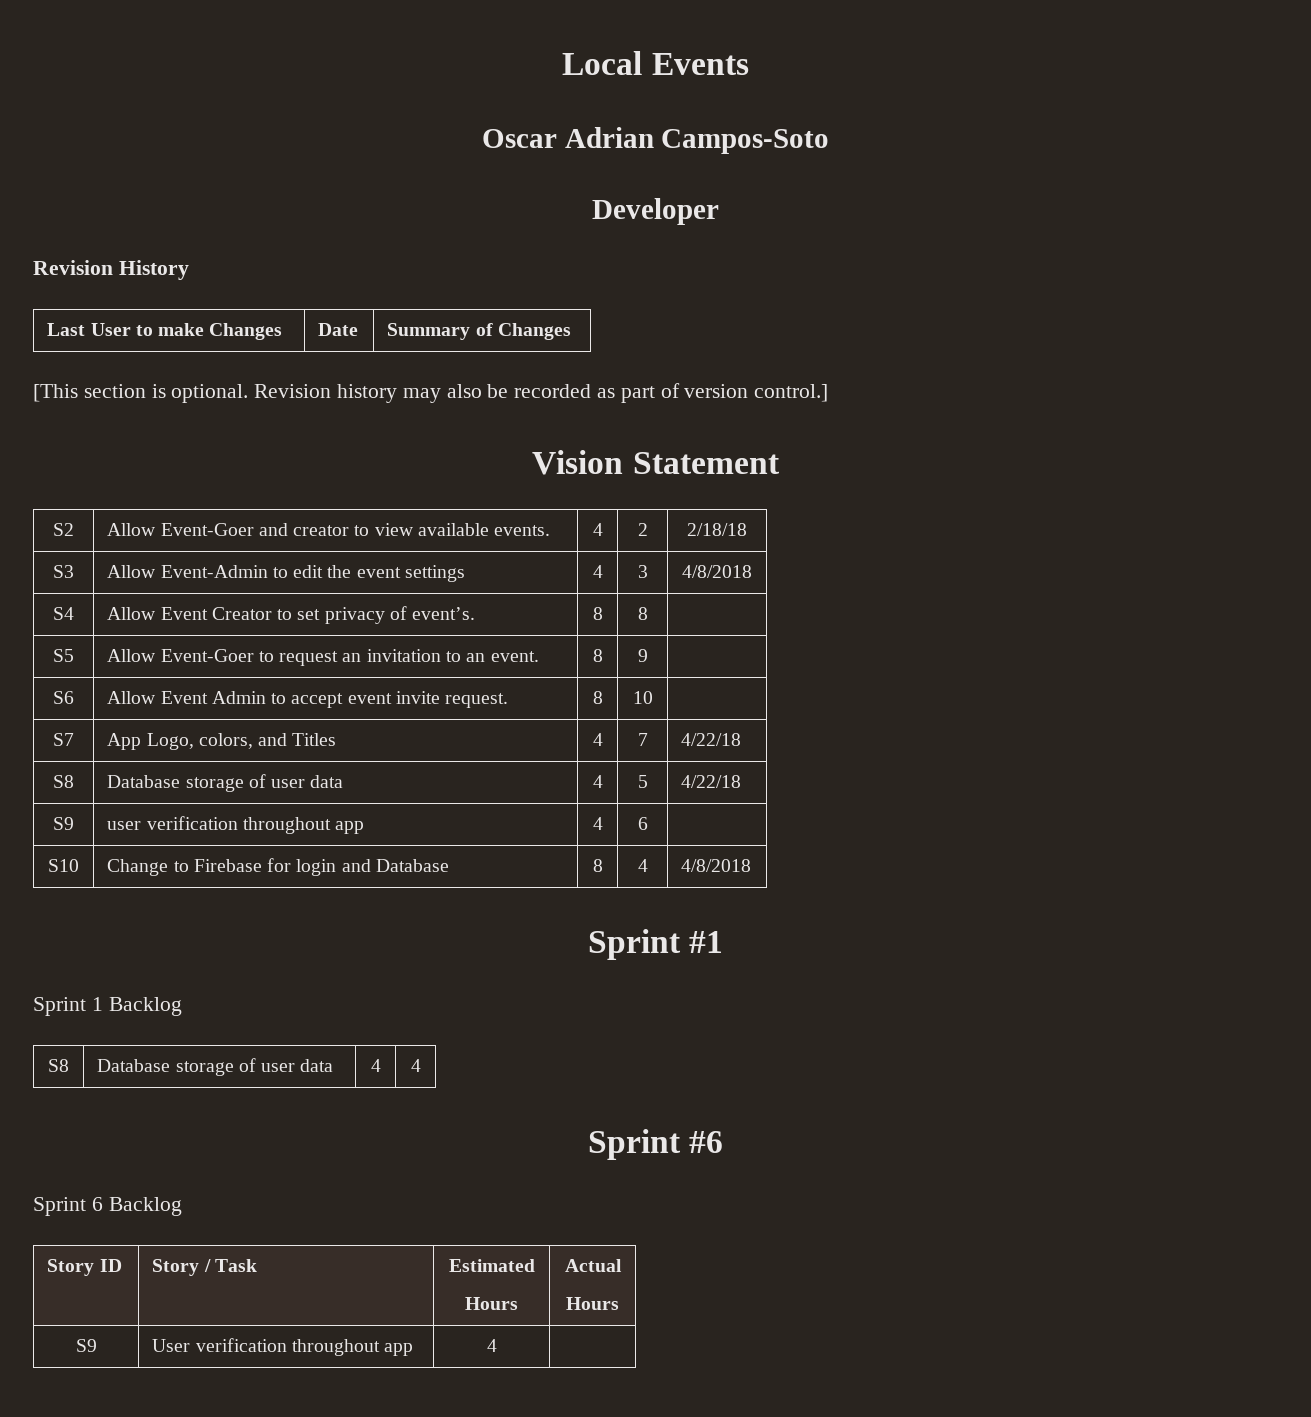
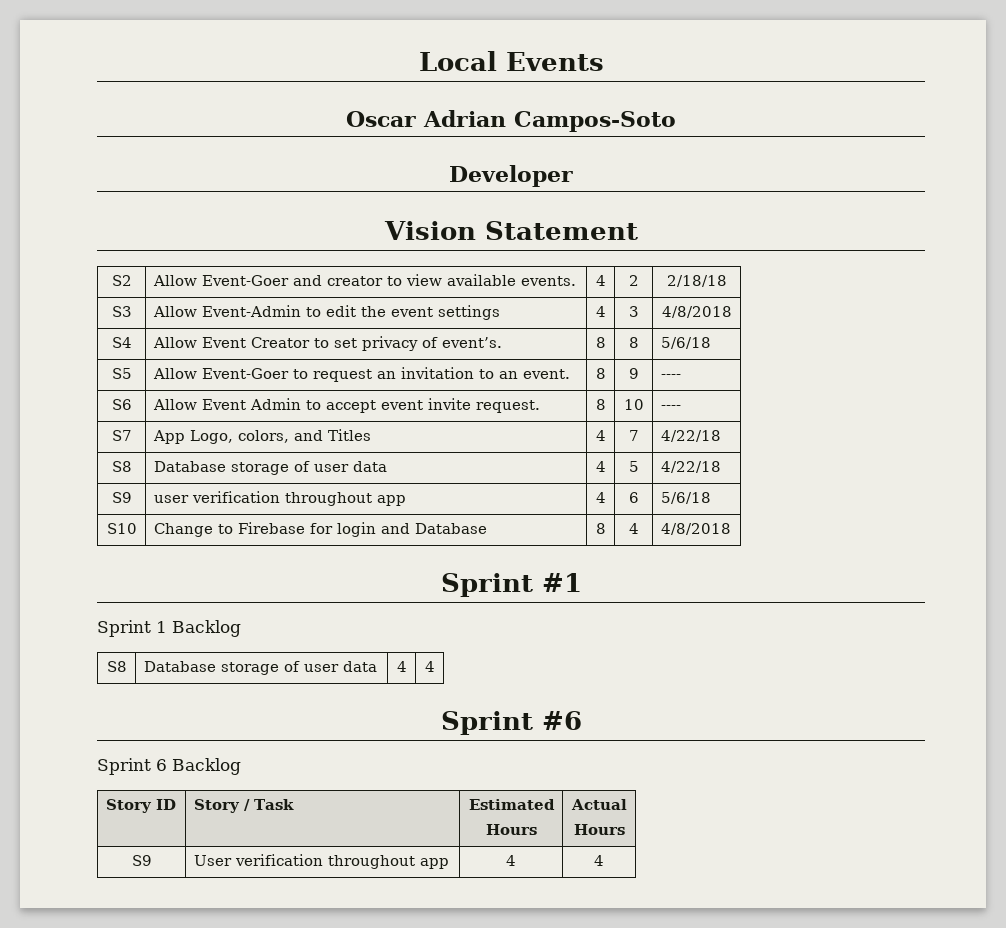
- Revision History
- Last User to make Changes | Date | Summary of Changes
- [This section is optional. Revision history may also be recorded as part of version control.]
- S4 | Allow Event Creator to set privacy of event’s. | 8 | 8 |
+ S4 | Allow Event Creator to set privacy of event’s. | 8 | 8 | 5/6/18
- S5 | Allow Event-Goer to request an invitation to an event. | 8 | 9 |
+ S5 | Allow Event-Goer to request an invitation to an event. | 8 | 9 | ----
- S6 | Allow Event Admin to accept event invite request. | 8 | 10 |
+ S6 | Allow Event Admin to accept event invite request. | 8 | 10 | ----
- S9 | user verification throughout app | 4 | 6 |
+ S9 | user verification throughout app | 4 | 6 | 5/6/18
- S9 | User verification throughout app | 4 |
+ S9 | User verification throughout app | 4 | 4

